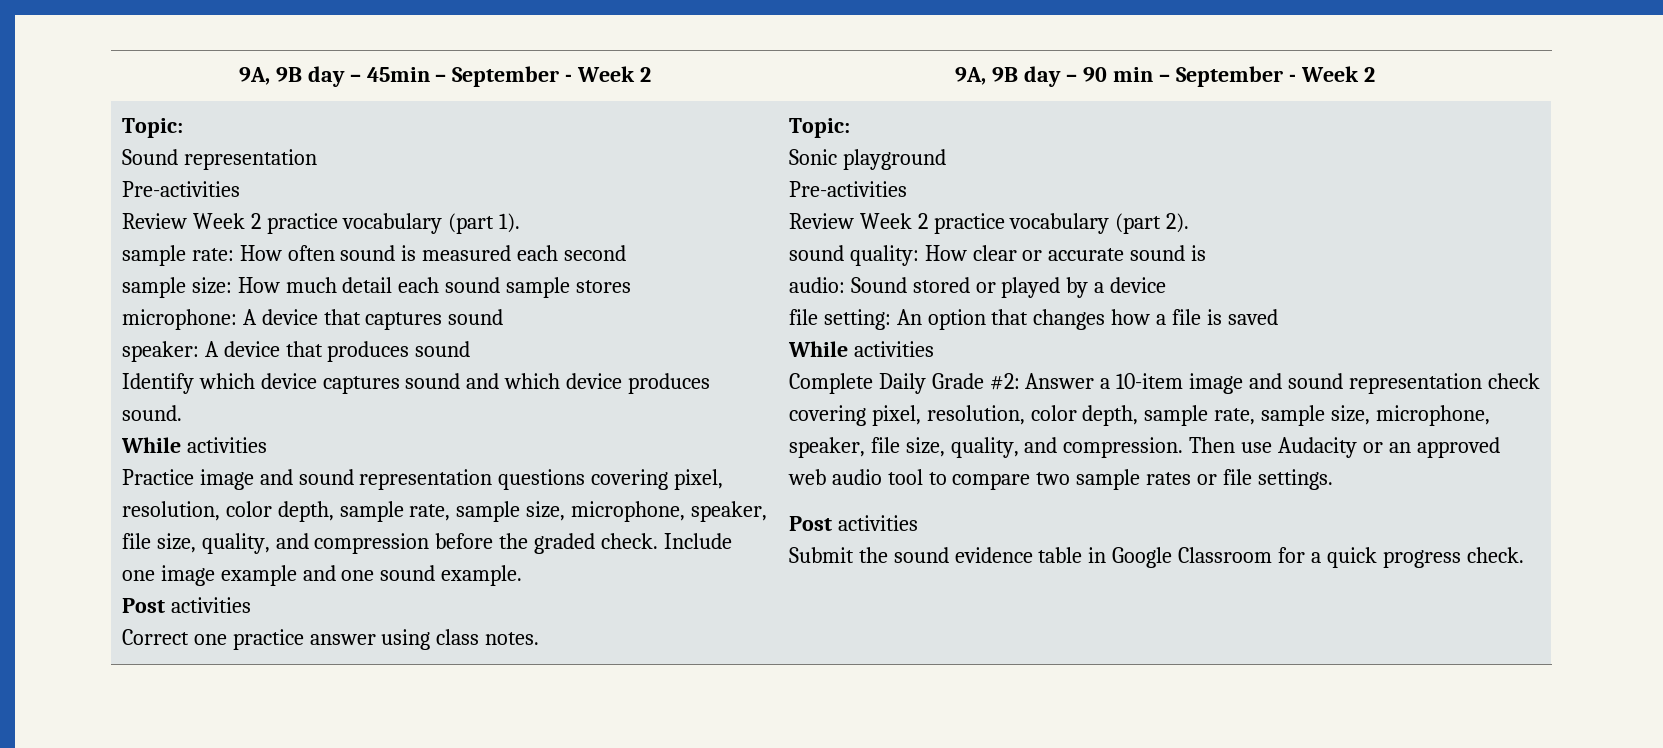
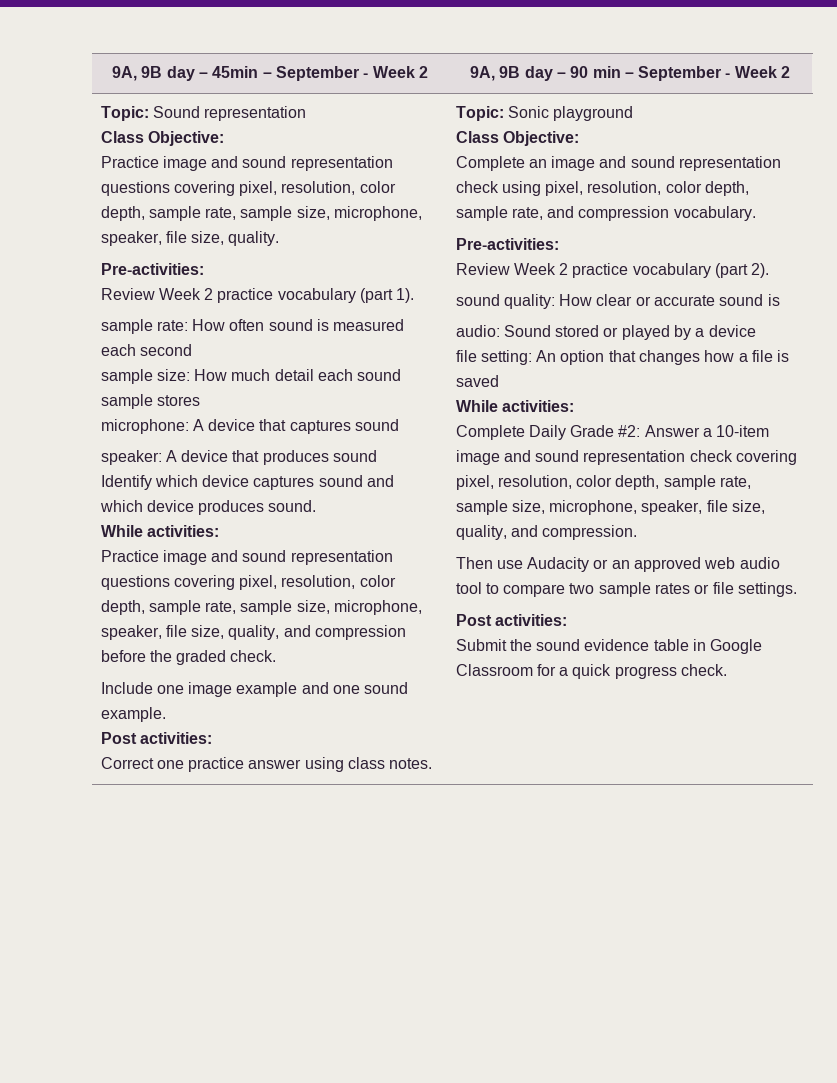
  9A, 9B day – 45min – September - Week 2 | 9A, 9B day – 90 min – September - Week 2
- Topic:
- Sound representation
- Pre-activities
+ Topic: Sound representation
+ Class Objective:
+ Practice image and sound representation questions covering pixel, resolution, color depth, sample rate, sample size, microphone, speaker, file size, quality.
+ Pre-activities:
  Identify which device captures sound and which device produces sound.
- While activities
+ While activities:
- Practice image and sound representation questions covering pixel, resolution, color depth, sample rate, sample size, microphone, speaker, file size, quality, and compression before the graded check. Include one image example and one sound example.
- Post activities
+ Practice image and sound representation questions covering pixel, resolution, color depth, sample rate, sample size, microphone, speaker, file size, quality, and compression before the graded check.
+ Include one image example and one sound example.
+ Post activities:
- Correct one practice answer using class notes. | Topic:
- Sonic playground
- Pre-activities
+ Correct one practice answer using class notes. | Topic: Sonic playground
+ Class Objective:
+ Complete an image and sound representation check using pixel, resolution, color depth, sample rate, and compression vocabulary.
+ Pre-activities:
  file setting: An option that changes how a file is saved
- While activities
+ While activities:
- Complete Daily Grade #2: Answer a 10-item image and sound representation check covering pixel, resolution, color depth, sample rate, sample size, microphone, speaker, file size, quality, and compression. Then use Audacity or an approved web audio tool to compare two sample rates or file settings.
- Post activities
+ Complete Daily Grade #2: Answer a 10-item image and sound representation check covering pixel, resolution, color depth, sample rate, sample size, microphone, speaker, file size, quality, and compression.
+ Then use Audacity or an approved web audio tool to compare two sample rates or file settings.
+ Post activities:

